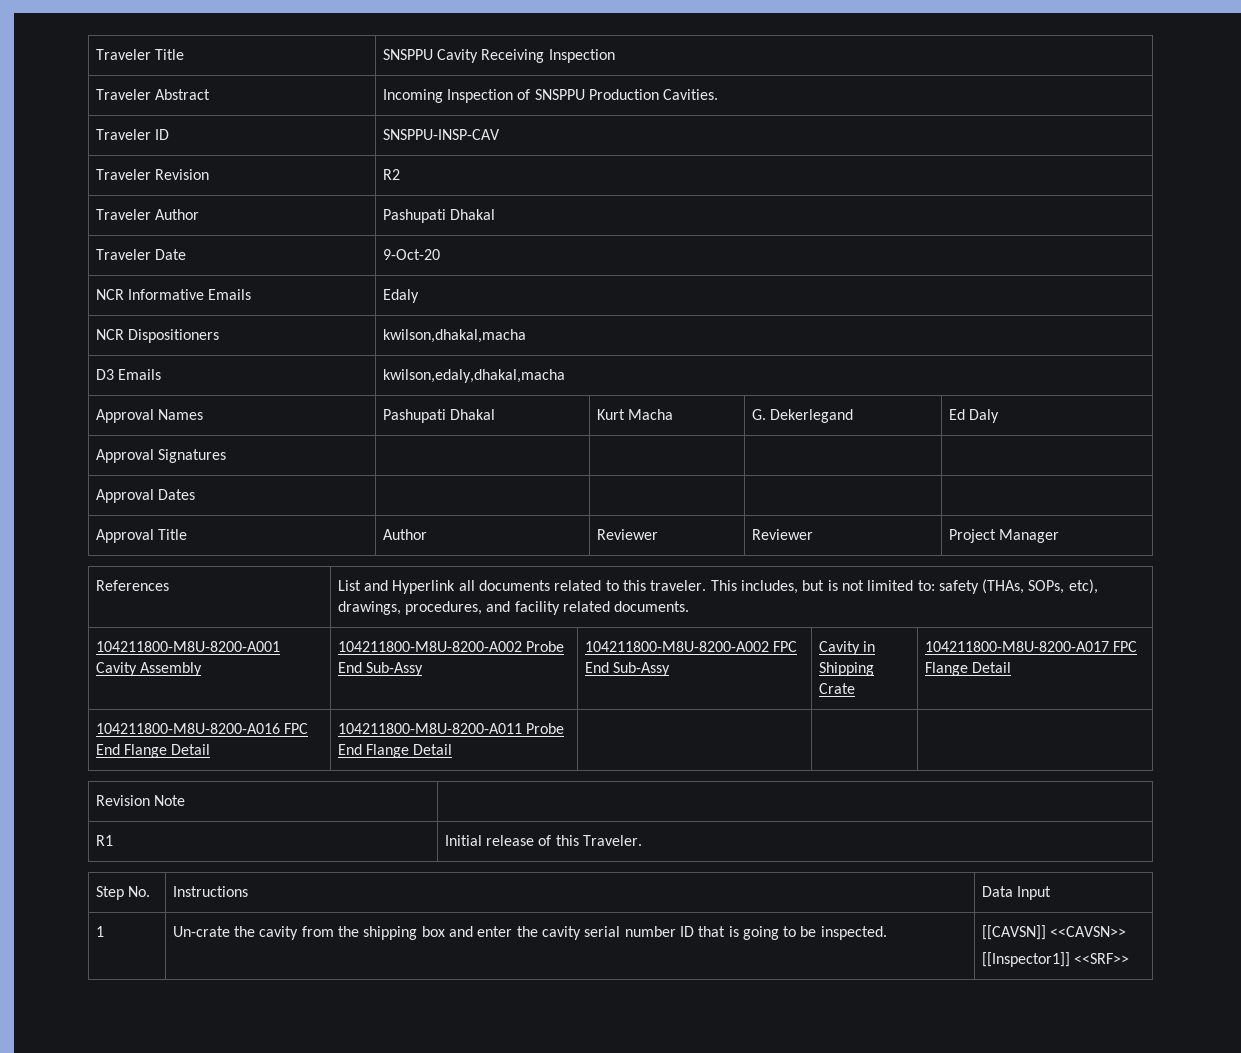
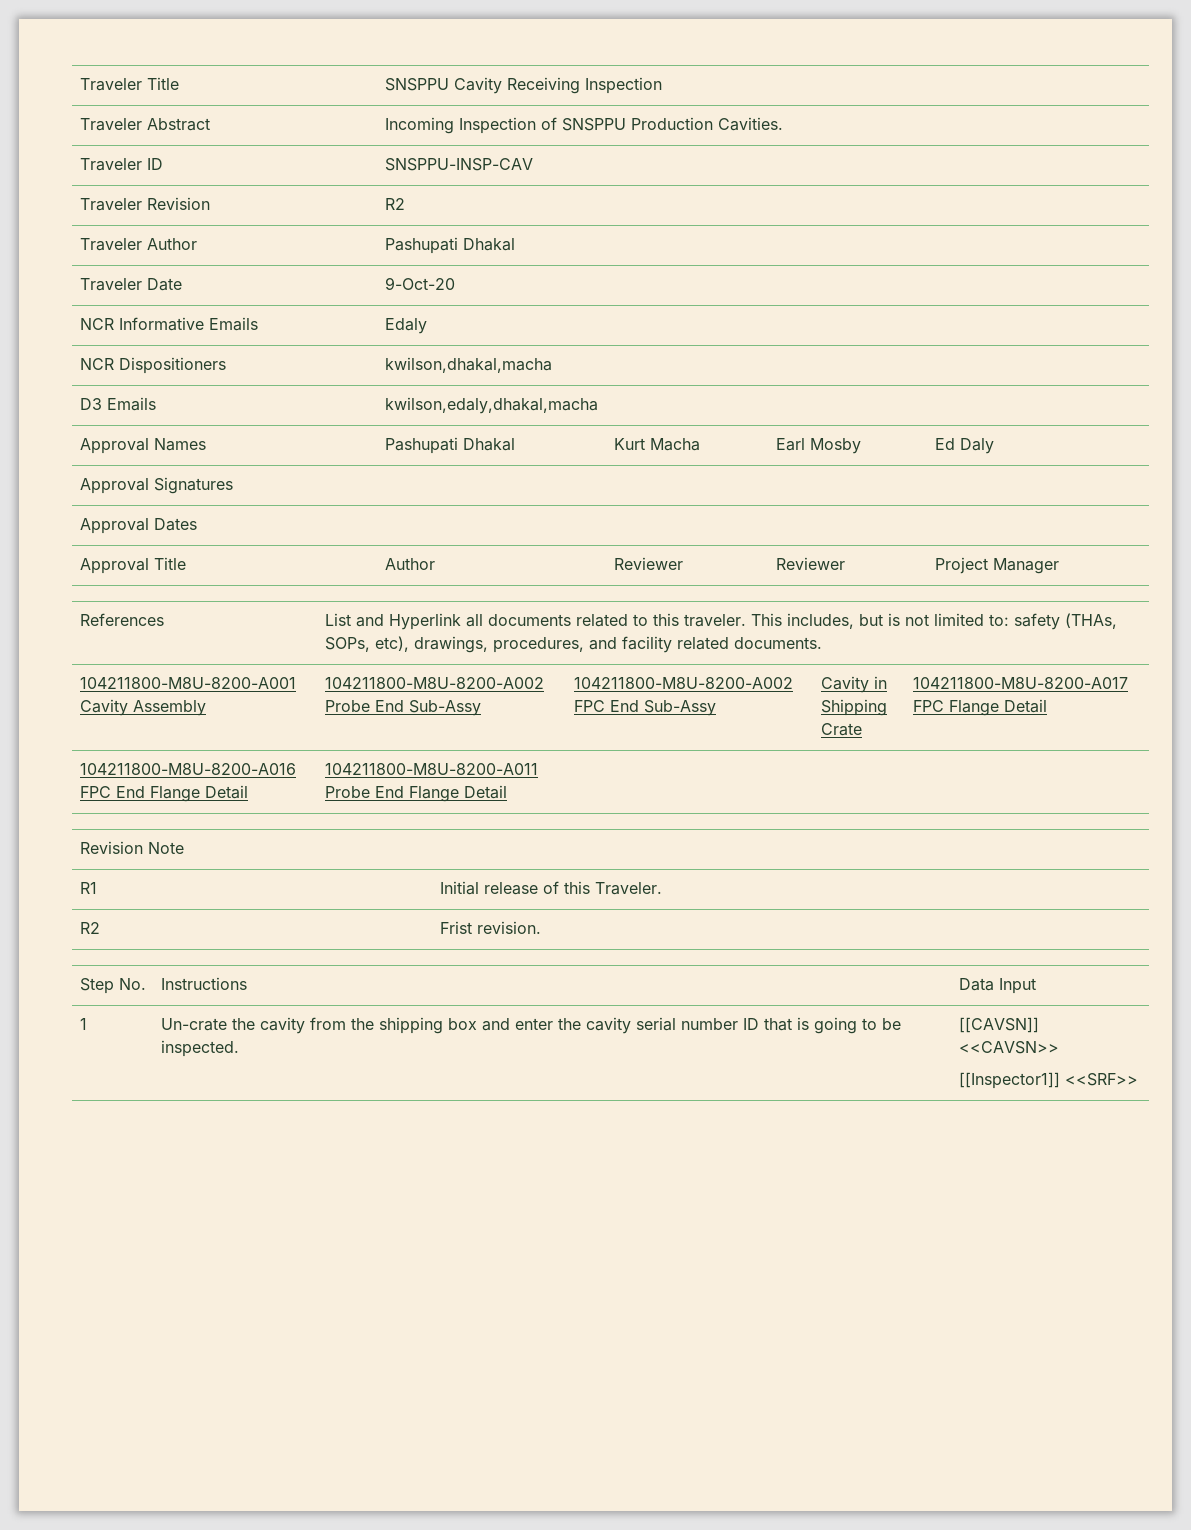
- Approval Names | Pashupati Dhakal | Kurt Macha | G. Dekerlegand | Ed Daly
+ Approval Names | Pashupati Dhakal | Kurt Macha | Earl Mosby | Ed Daly
+ R2 | Frist revision.

